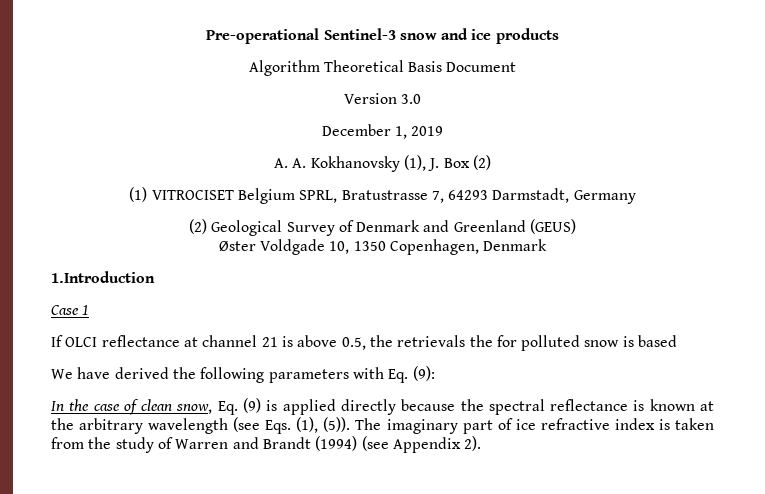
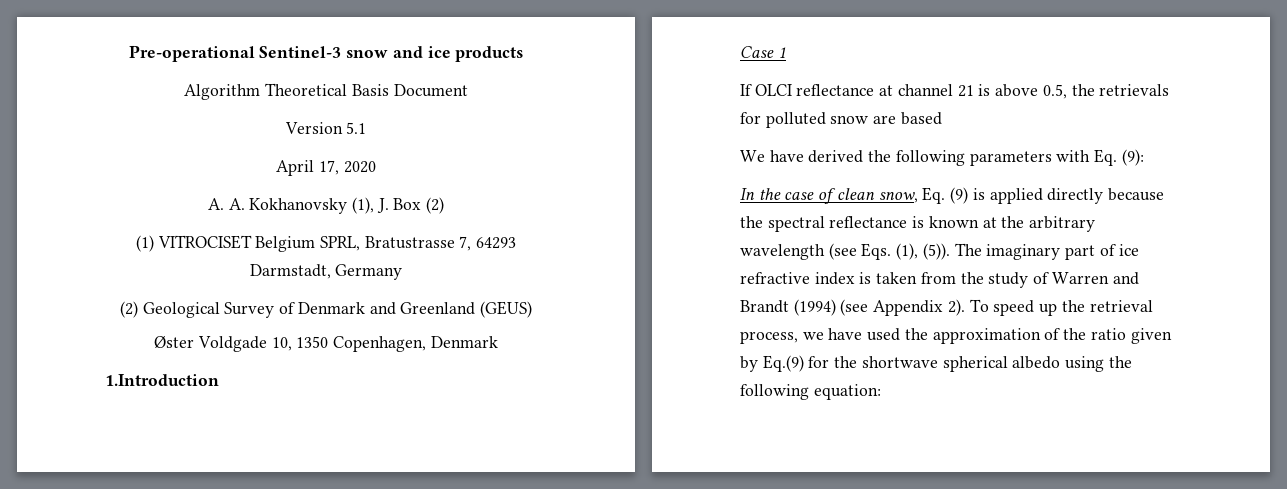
- Version 3.0
- December 1, 2019
+ Version 5.1
+ April 17, 2020
- If OLCI reflectance at channel 21 is above 0.5, the retrievals the for polluted snow is based
+ If OLCI reflectance at channel 21 is above 0.5, the retrievals for polluted snow are based
+ To speed up the retrieval process, we have used the approximation of the ratio given by Eq.(9) for the shortwave spherical albedo using the following equation:

